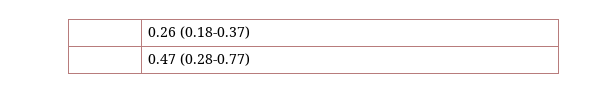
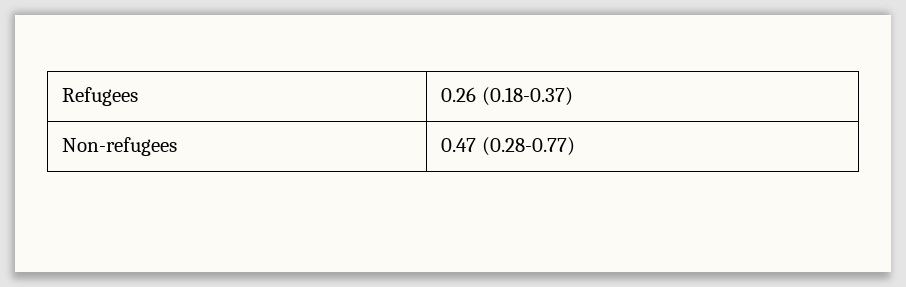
- | 0.26 (0.18-0.37)
+ Refugees | 0.26 (0.18-0.37)
- | 0.47 (0.28-0.77)
+ Non-refugees | 0.47 (0.28-0.77)

